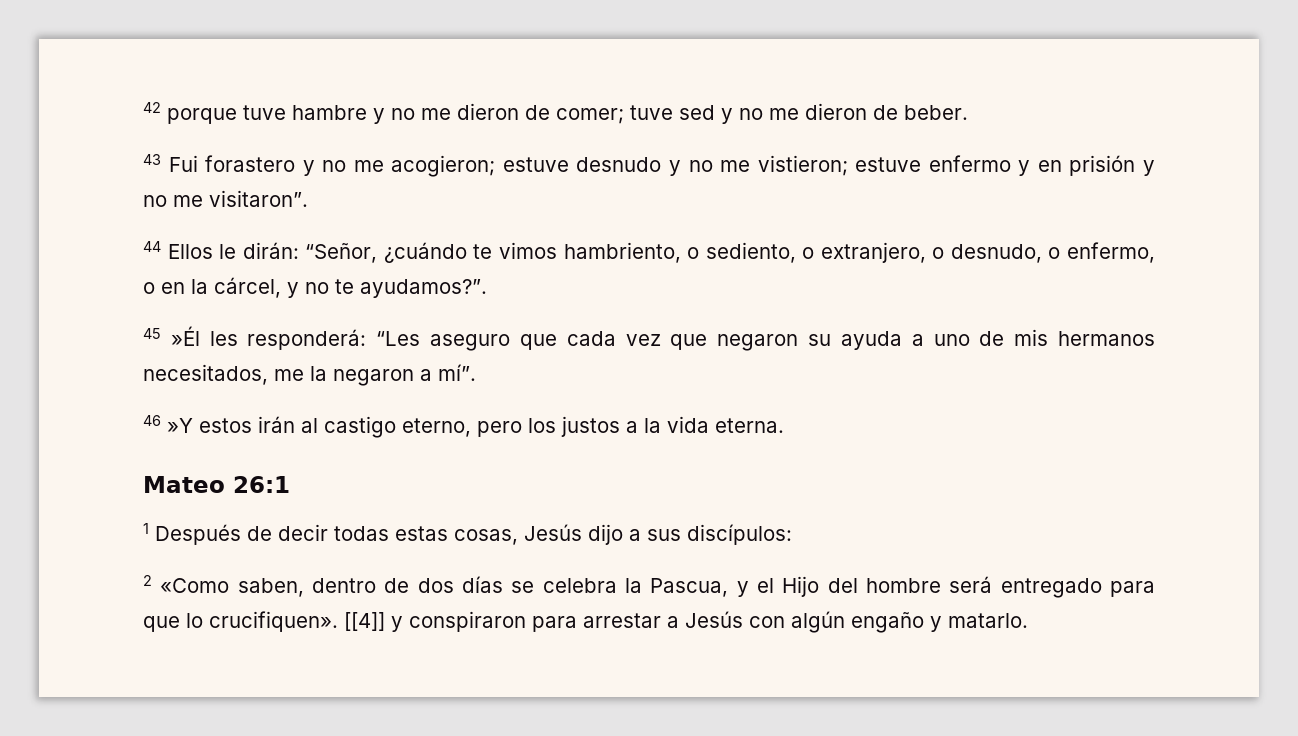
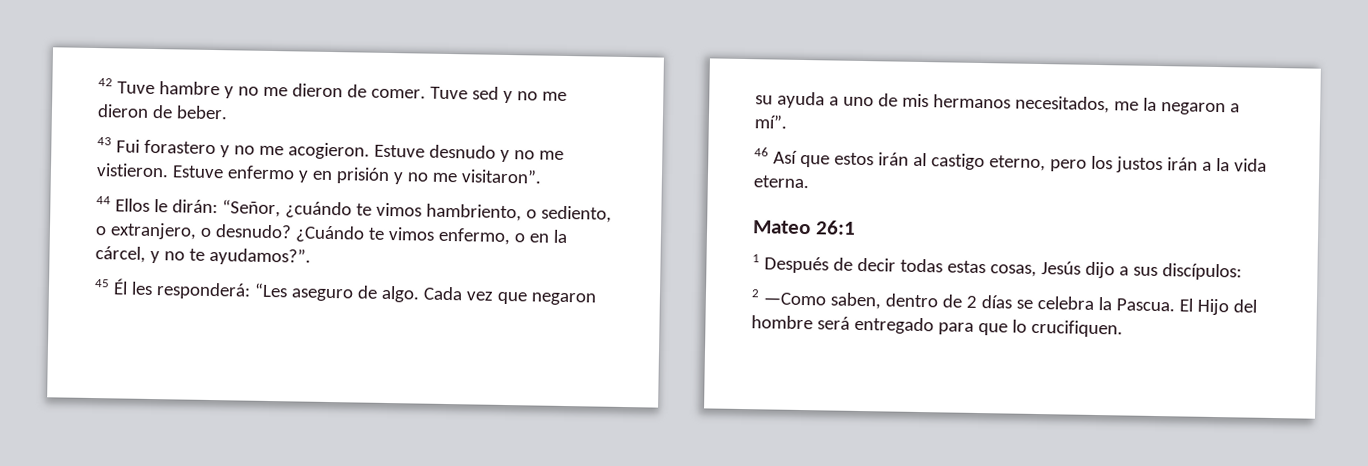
- 42 porque tuve hambre y no me dieron de comer; tuve sed y no me dieron de beber.
+ 42 Tuve hambre y no me dieron de comer. Tuve sed y no me dieron de beber.
- 43 Fui forastero y no me acogieron; estuve desnudo y no me vistieron; estuve enfermo y en prisión y no me visitaron”.
+ 43 Fui forastero y no me acogieron. Estuve desnudo y no me vistieron. Estuve enfermo y en prisión y no me visitaron”.
- 44 Ellos le dirán: “Señor, ¿cuándo te vimos hambriento, o sediento, o extranjero, o desnudo, o enfermo, o en la cárcel, y no te ayudamos?”.
+ 44 Ellos le dirán: “Señor, ¿cuándo te vimos hambriento, o sediento, o extranjero, o desnudo? ¿Cuándo te vimos enfermo, o en la cárcel, y no te ayudamos?”.
- 45 »Él les responderá: “Les aseguro que cada vez que negaron su ayuda a uno de mis hermanos necesitados, me la negaron a mí”.
+ 45 Él les responderá: “Les aseguro de algo. Cada vez que negaron su ayuda a uno de mis hermanos necesitados, me la negaron a mí”.
- 46 »Y estos irán al castigo eterno, pero los justos a la vida eterna.
+ 46 Así que estos irán al castigo eterno, pero los justos irán a la vida eterna.
- 2 «Como saben, dentro de dos días se celebra la Pascua, y el Hijo del hombre será entregado para que lo crucifiquen». [[4]] y conspiraron para arrestar a Jesús con algún engaño y matarlo.
+ 2 —Como saben, dentro de 2 días se celebra la Pascua. El Hijo del hombre será entregado para que lo crucifiquen.

